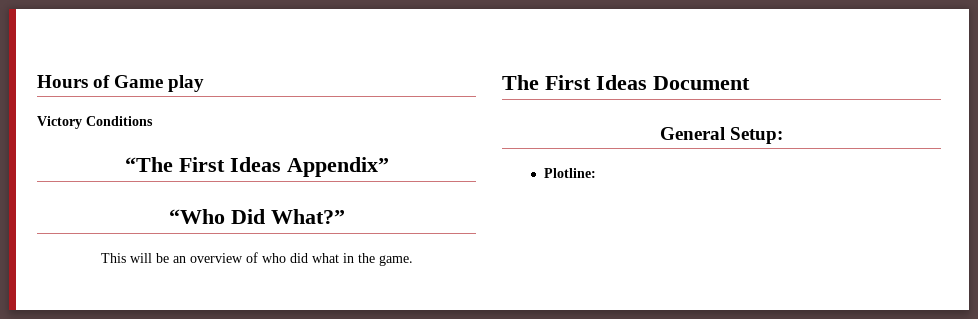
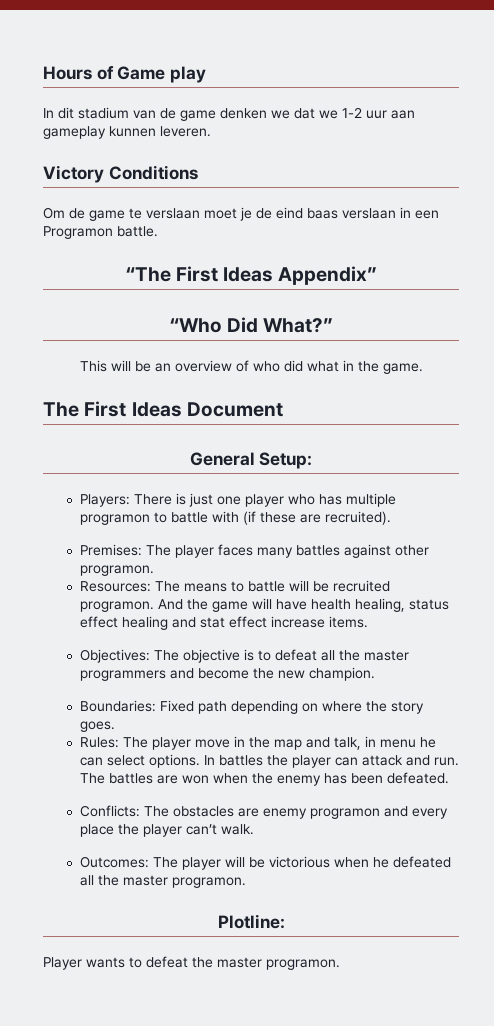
+ In dit stadium van de game denken we dat we 1-2 uur aan gameplay kunnen leveren.
  Victory Conditions
+ Om de game te verslaan moet je de eind baas verslaan in een Programon battle.
+ Players: There is just one player who has multiple programon to battle with (if these are recruited).
+ Premises: The player faces many battles against other programon.
+ Resources: The means to battle will be recruited programon. And the game will have health healing, status effect healing and stat effect increase items.
+ Objectives: The objective is to defeat all the master programmers and become the new champion.
+ Boundaries: Fixed path depending on where the story goes.
+ Rules: The player move in the map and talk, in menu he can select options. In battles the player can attack and run. The battles are won when the enemy has been defeated.
+ Conflicts: The obstacles are enemy programon and every place the player can’t walk.
+ Outcomes: The player will be victorious when he defeated all the master programon.
  Plotline:
+ Player wants to defeat the master programon.

